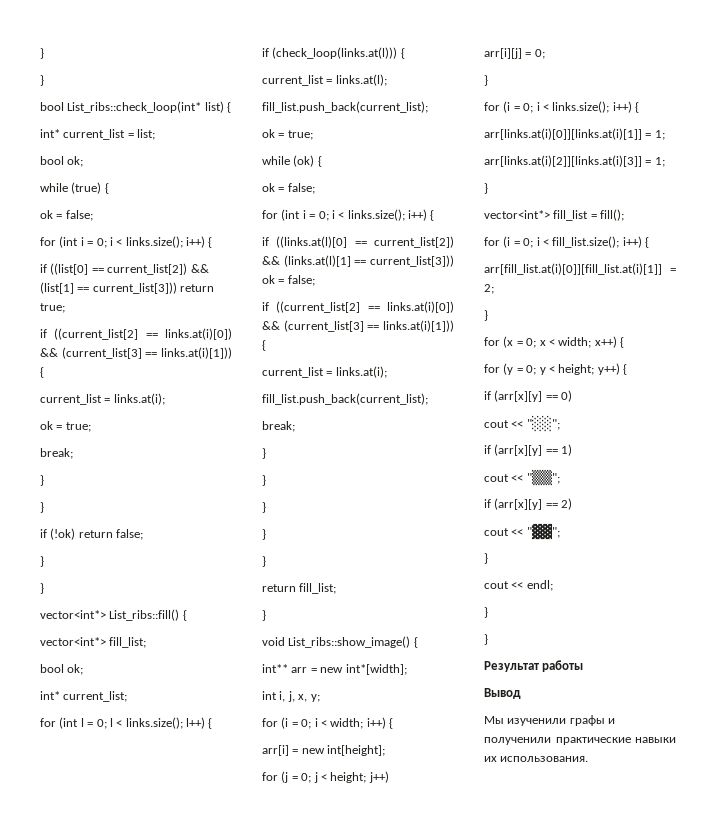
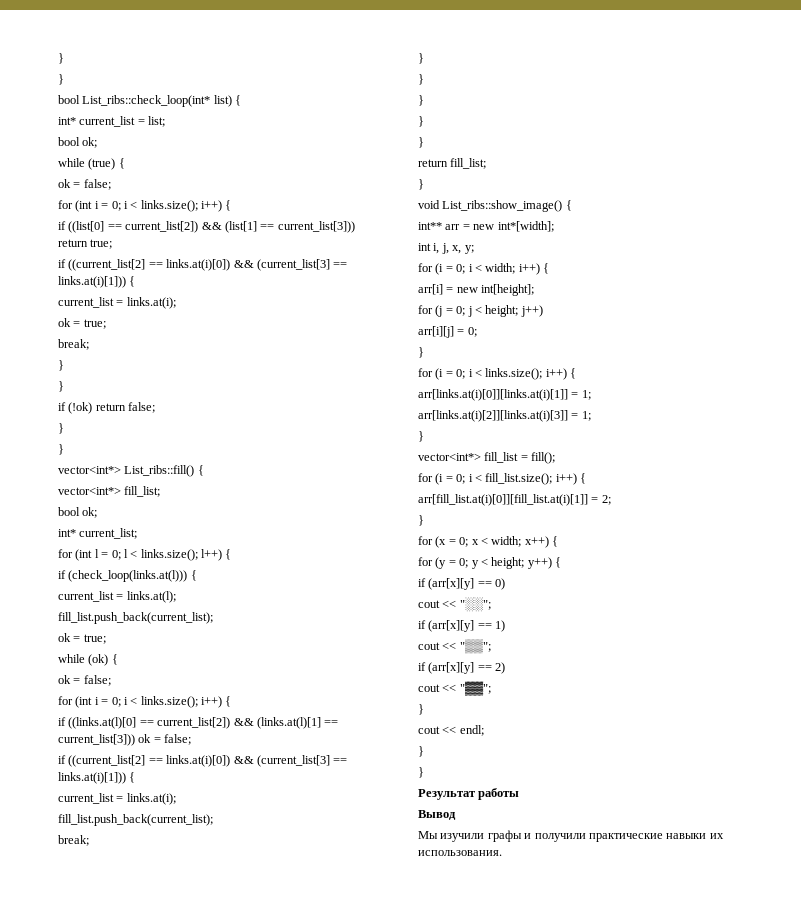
- Мы изученили графы и полученили практические навыки их использования.
+ Мы изучили графы и получили практические навыки их использования.

